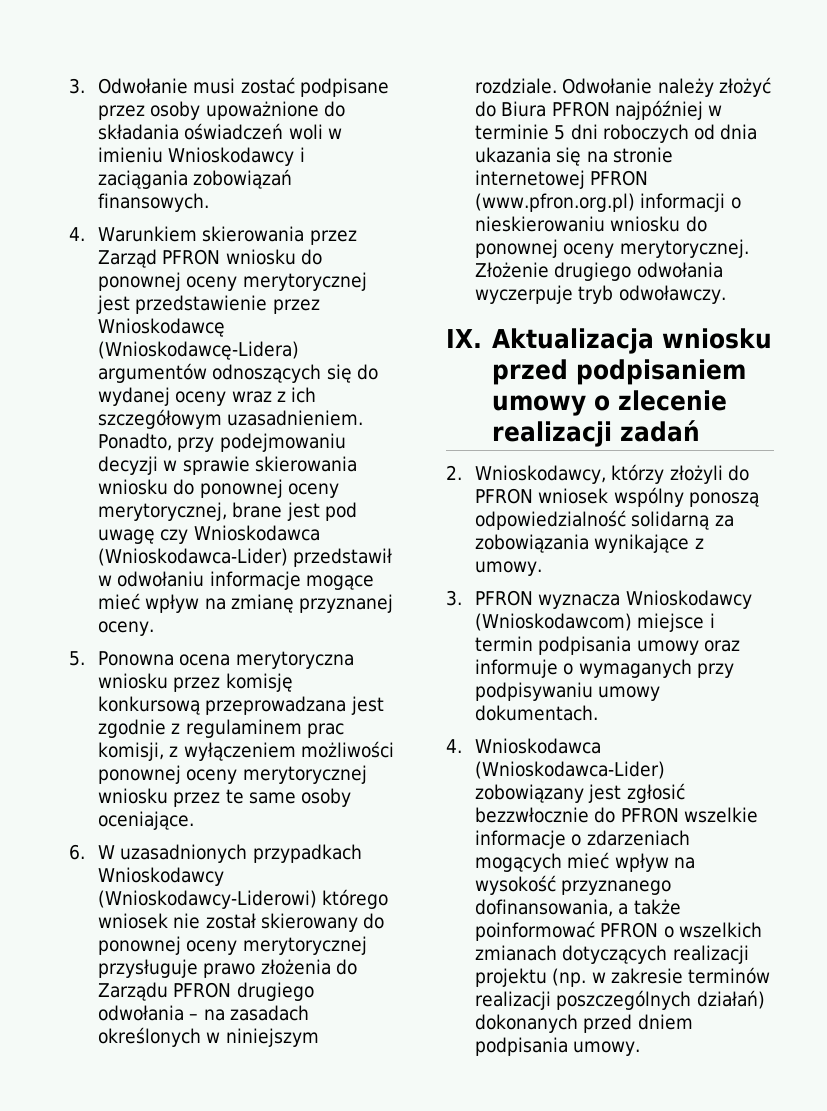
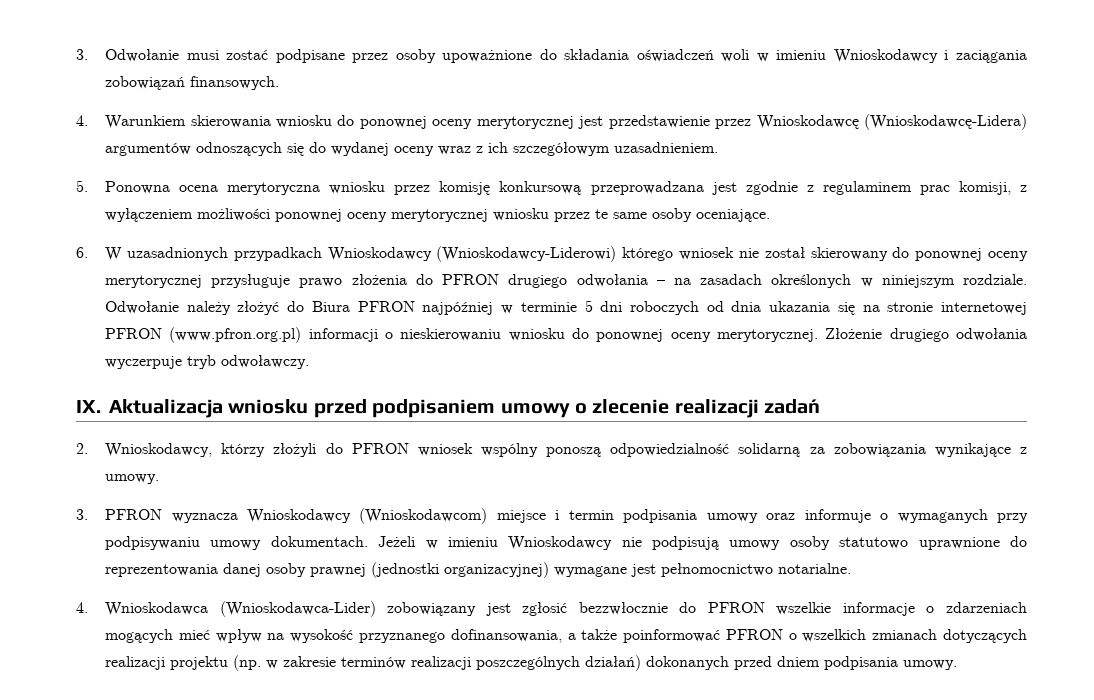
- 4. Warunkiem skierowania przez Zarząd PFRON wniosku do ponownej oceny merytorycznej jest przedstawienie przez Wnioskodawcę (Wnioskodawcę-Lidera) argumentów odnoszących się do wydanej oceny wraz z ich szczegółowym uzasadnieniem. Ponadto, przy podejmowaniu decyzji w sprawie skierowania wniosku do ponownej oceny merytorycznej, brane jest pod uwagę czy Wnioskodawca (Wnioskodawca-Lider) przedstawił w odwołaniu informacje mogące mieć wpływ na zmianę przyznanej oceny.
+ 4. Warunkiem skierowania wniosku do ponownej oceny merytorycznej jest przedstawienie przez Wnioskodawcę (Wnioskodawcę-Lidera) argumentów odnoszących się do wydanej oceny wraz z ich szczegółowym uzasadnieniem.
- 6. W uzasadnionych przypadkach Wnioskodawcy (Wnioskodawcy-Liderowi) którego wniosek nie został skierowany do ponownej oceny merytorycznej przysługuje prawo złożenia do Zarządu PFRON drugiego odwołania – na zasadach określonych w niniejszym rozdziale.
+ 6. W uzasadnionych przypadkach Wnioskodawcy (Wnioskodawcy-Liderowi) którego wniosek nie został skierowany do ponownej oceny merytorycznej przysługuje prawo złożenia do PFRON drugiego odwołania – na zasadach określonych w niniejszym rozdziale.
+ Jeżeli w imieniu Wnioskodawcy nie podpisują umowy osoby statutowo uprawnione do reprezentowania danej osoby prawnej (jednostki organizacyjnej) wymagane jest pełnomocnictwo notarialne.

